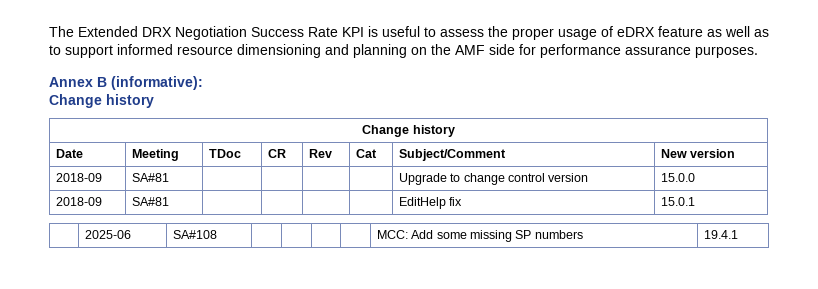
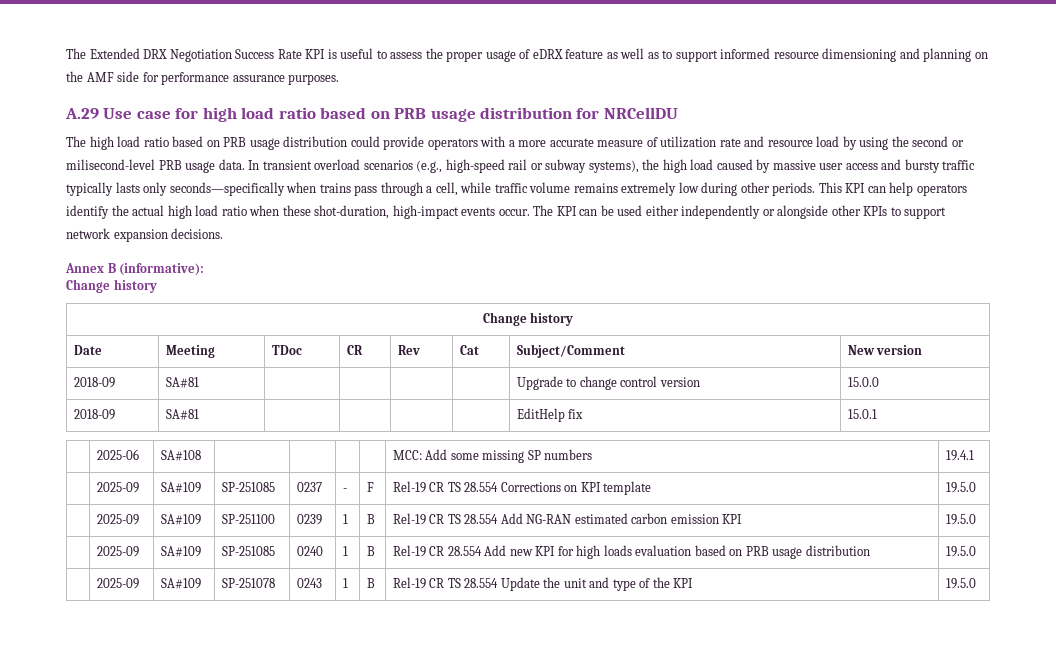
+ A.29 Use case for high load ratio based on PRB usage distribution for NRCellDU
+ The high load ratio based on PRB usage distribution could provide operators with a more accurate measure of utilization rate and resource load by using the second or milisecond-level PRB usage data. In transient overload scenarios (e.g., high-speed rail or subway systems), the high load caused by massive user access and bursty traffic typically lasts only seconds—specifically when trains pass through a cell, while traffic volume remains extremely low during other periods. This KPI can help operators identify the actual high load ratio when these shot-duration, high-impact events occur. The KPI can be used either independently or alongside other KPIs to support network expansion decisions.
+ | 2025-09 | SA#109 | SP-251085 | 0237 | - | F | Rel-19 CR TS 28.554 Corrections on KPI template | 19.5.0
+ | 2025-09 | SA#109 | SP-251100 | 0239 | 1 | B | Rel-19 CR TS 28.554 Add NG-RAN estimated carbon emission KPI | 19.5.0
+ | 2025-09 | SA#109 | SP-251085 | 0240 | 1 | B | Rel-19 CR 28.554 Add new KPI for high loads evaluation based on PRB usage distribution | 19.5.0
+ | 2025-09 | SA#109 | SP-251078 | 0243 | 1 | B | Rel-19 CR TS 28.554 Update the unit and type of the KPI | 19.5.0

